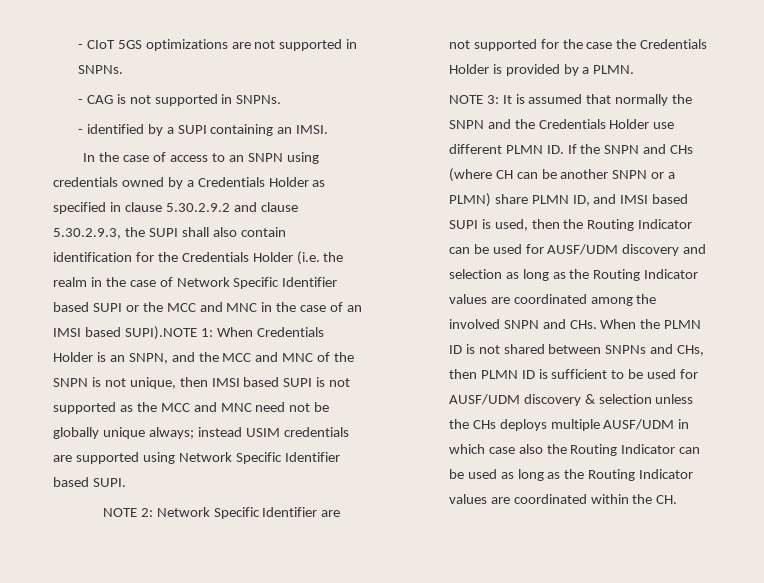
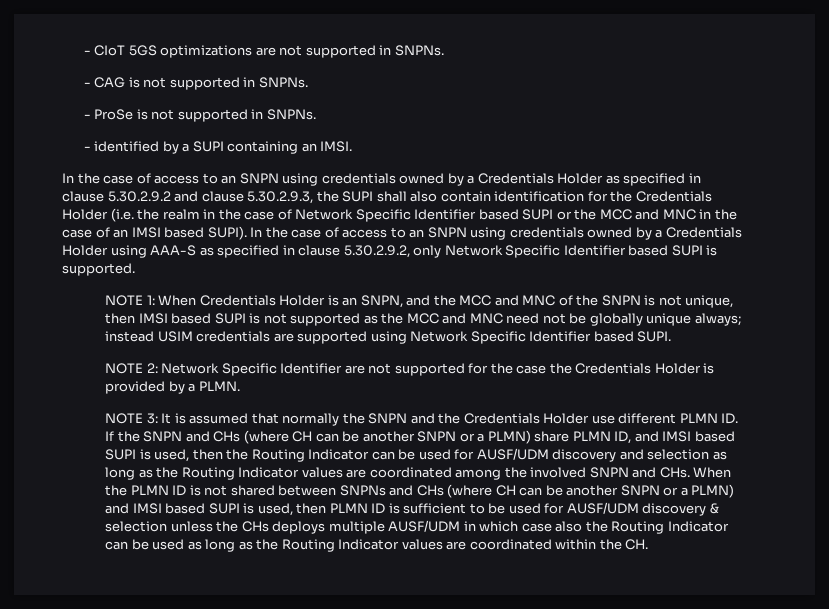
+ - ProSe is not supported in SNPNs.
- In the case of access to an SNPN using credentials owned by a Credentials Holder as specified in clause 5.30.2.9.2 and clause 5.30.2.9.3, the SUPI shall also contain identification for the Credentials Holder (i.e. the realm in the case of Network Specific Identifier based SUPI or the MCC and MNC in the case of an IMSI based SUPI).NOTE 1:
+ In the case of access to an SNPN using credentials owned by a Credentials Holder as specified in clause 5.30.2.9.2 and clause 5.30.2.9.3, the SUPI shall also contain identification for the Credentials Holder (i.e. the realm in the case of Network Specific Identifier based SUPI or the MCC and MNC in the case of an IMSI based SUPI). In the case of access to an SNPN using credentials owned by a Credentials Holder using AAA-S as specified in clause 5.30.2.9.2, only Network Specific Identifier based SUPI is supported.
+ NOTE 1:
- It is assumed that normally the SNPN and the Credentials Holder use different PLMN ID. If the SNPN and CHs (where CH can be another SNPN or a PLMN) share PLMN ID, and IMSI based SUPI is used, then the Routing Indicator can be used for AUSF/UDM discovery and selection as long as the Routing Indicator values are coordinated among the involved SNPN and CHs. When the PLMN ID is not shared between SNPNs and CHs, then PLMN ID is sufficient to be used for AUSF/UDM discovery & selection unless the CHs deploys multiple AUSF/UDM in which case also the Routing Indicator can be used as long as the Routing Indicator values are coordinated within the CH.
+ It is assumed that normally the SNPN and the Credentials Holder use different PLMN ID. If the SNPN and CHs (where CH can be another SNPN or a PLMN) share PLMN ID, and IMSI based SUPI is used, then the Routing Indicator can be used for AUSF/UDM discovery and selection as long as the Routing Indicator values are coordinated among the involved SNPN and CHs. When the PLMN ID is not shared between SNPNs and CHs (where CH can be another SNPN or a PLMN) and IMSI based SUPI is used, then PLMN ID is sufficient to be used for AUSF/UDM discovery & selection unless the CHs deploys multiple AUSF/UDM in which case also the Routing Indicator can be used as long as the Routing Indicator values are coordinated within the CH.

